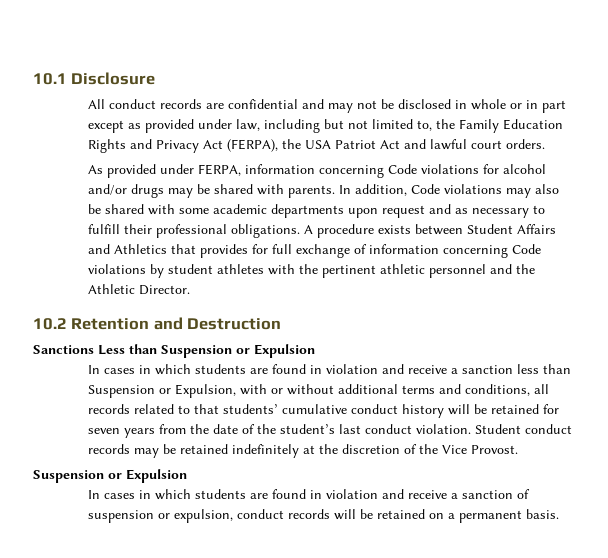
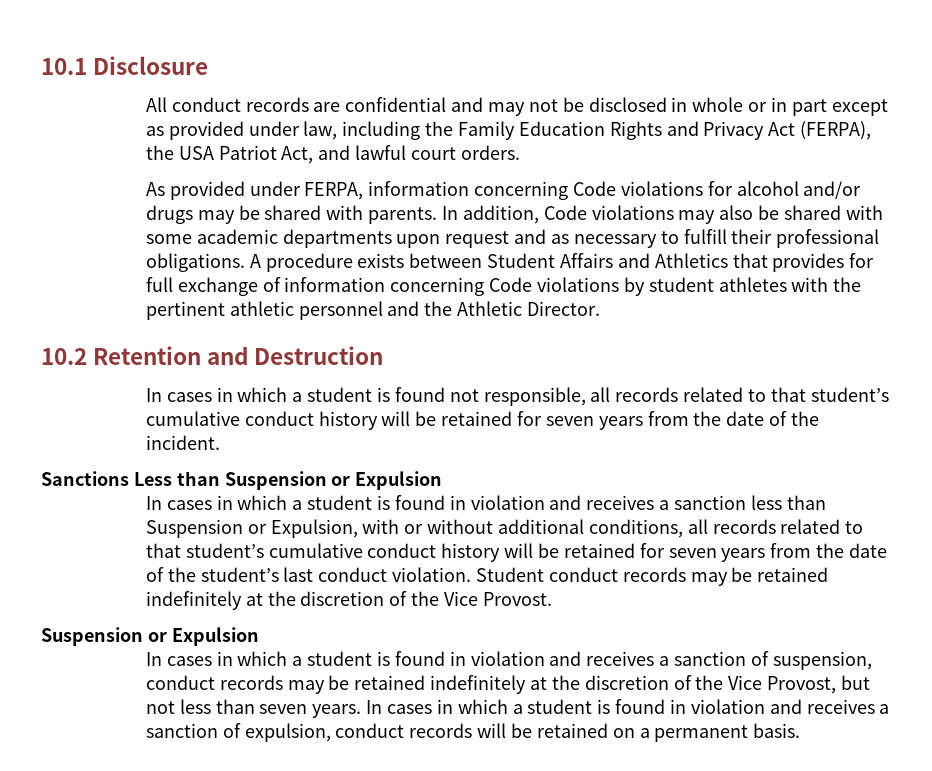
- All conduct records are confidential and may not be disclosed in whole or in part except as provided under law, including but not limited to, the Family Education Rights and Privacy Act (FERPA), the USA Patriot Act and lawful court orders.
+ All conduct records are confidential and may not be disclosed in whole or in part except as provided under law, including the Family Education Rights and Privacy Act (FERPA), the USA Patriot Act, and lawful court orders.
+ In cases in which a student is found not responsible, all records related to that student’s cumulative conduct history will be retained for seven years from the date of the incident.
- In cases in which students are found in violation and receive a sanction less than Suspension or Expulsion, with or without additional terms and conditions, all records related to that students’ cumulative conduct history will be retained for seven years from the date of the student’s last conduct violation.
+ In cases in which a student is found in violation and receives a sanction less than Suspension or Expulsion, with or without additional conditions, all records related to that student’s cumulative conduct history will be retained for seven years from the date of the student’s last conduct violation.
- In cases in which students are found in violation and receive a sanction of suspension or expulsion, conduct records will be retained on a permanent basis.
+ In cases in which a student is found in violation and receives a sanction of suspension, conduct records may be retained indefinitely at the discretion of the Vice Provost, but not less than seven years. In cases in which a student is found in violation and receives a sanction of expulsion, conduct records will be retained on a permanent basis.

